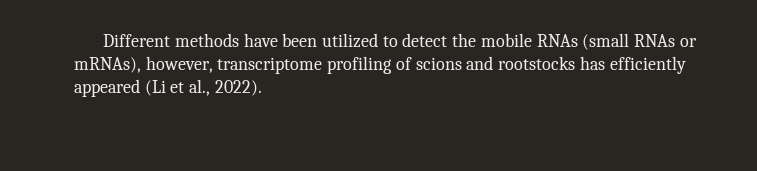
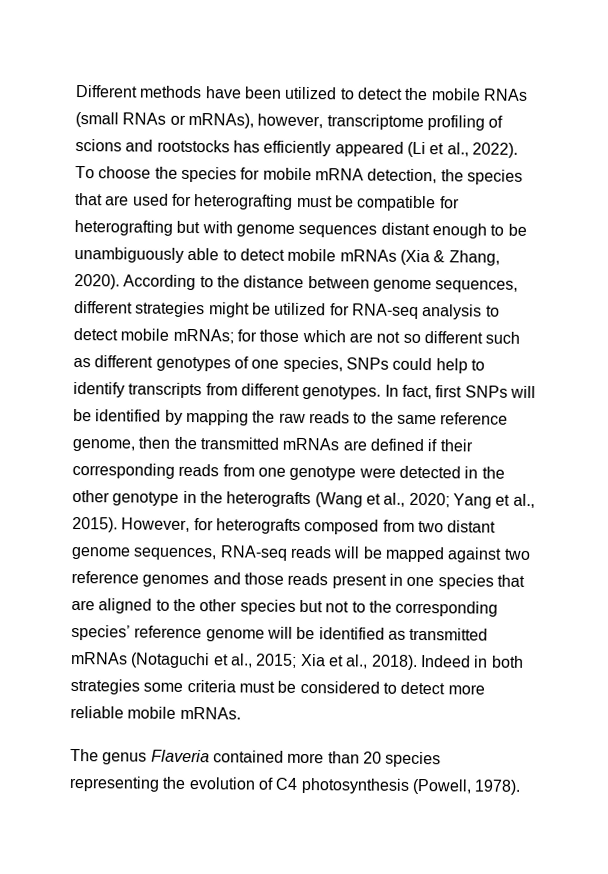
+ To choose the species for mobile mRNA detection, the species that are used for heterografting must be compatible for heterografting but with genome sequences distant enough to be unambiguously able to detect mobile mRNAs (Xia & Zhang, 2020). According to the distance between genome sequences, different strategies might be utilized for RNA-seq analysis to detect mobile mRNAs; for those which are not so different such as different genotypes of one species, SNPs could help to identify transcripts from different genotypes. In fact, first SNPs will be identified by mapping the raw reads to the same reference genome, then the transmitted mRNAs are defined if their corresponding reads from one genotype were detected in the other genotype in the heterografts (Wang et al., 2020; Yang et al., 2015). However, for heterografts composed from two distant genome sequences, RNA-seq reads will be mapped against two reference genomes and those reads present in one species that are aligned to the other species but not to the corresponding species’ reference genome will be identified as transmitted mRNAs (Notaguchi et al., 2015; Xia et al., 2018). Indeed in both strategies some criteria must be considered to detect more reliable mobile mRNAs.
+ The genus Flaveria contained more than 20 species representing the evolution of C4 photosynthesis (Powell, 1978).

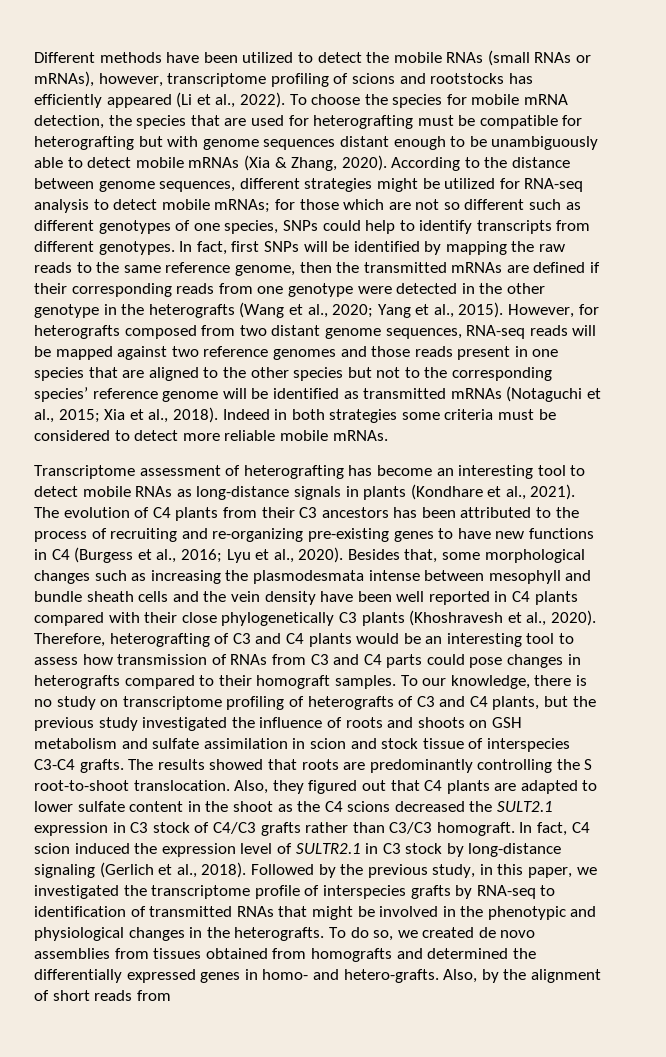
- The genus Flaveria contained more than 20 species representing the evolution of C4 photosynthesis (Powell, 1978).
+ Transcriptome assessment of heterografting has become an interesting tool to detect mobile RNAs as long-distance signals in plants (Kondhare et al., 2021). The evolution of C4 plants from their C3 ancestors has been attributed to the process of recruiting and re-organizing pre-existing genes to have new functions in C4 (Burgess et al., 2016; Lyu et al., 2020). Besides that, some morphological changes such as increasing the plasmodesmata intense between mesophyll and bundle sheath cells and the vein density have been well reported in C4 plants compared with their close phylogenetically C3 plants (Khoshravesh et al., 2020). Therefore, heterografting of C3 and C4 plants would be an interesting tool to assess how transmission of RNAs from C3 and C4 parts could pose changes in heterografts compared to their homograft samples. To our knowledge, there is no study on transcriptome profiling of heterografts of C3 and C4 plants, but the previous study investigated the influence of roots and shoots on GSH metabolism and sulfate assimilation in scion and stock tissue of interspecies C3-C4 grafts. The results showed that roots are predominantly controlling the S root-to-shoot translocation. Also, they figured out that C4 plants are adapted to lower sulfate content in the shoot as the C4 scions decreased the SULT2.1 expression in C3 stock of C4/C3 grafts rather than C3/C3 homograft. In fact, C4 scion induced the expression level of SULTR2.1 in C3 stock by long-distance signaling (Gerlich et al., 2018). Followed by the previous study, in this paper, we investigated the transcriptome profile of interspecies grafts by RNA-seq to identification of transmitted RNAs that might be involved in the phenotypic and physiological changes in the heterografts. To do so, we created de novo assemblies from tissues obtained from homografts and determined the differentially expressed genes in homo- and hetero-grafts. Also, by the alignment of short reads from

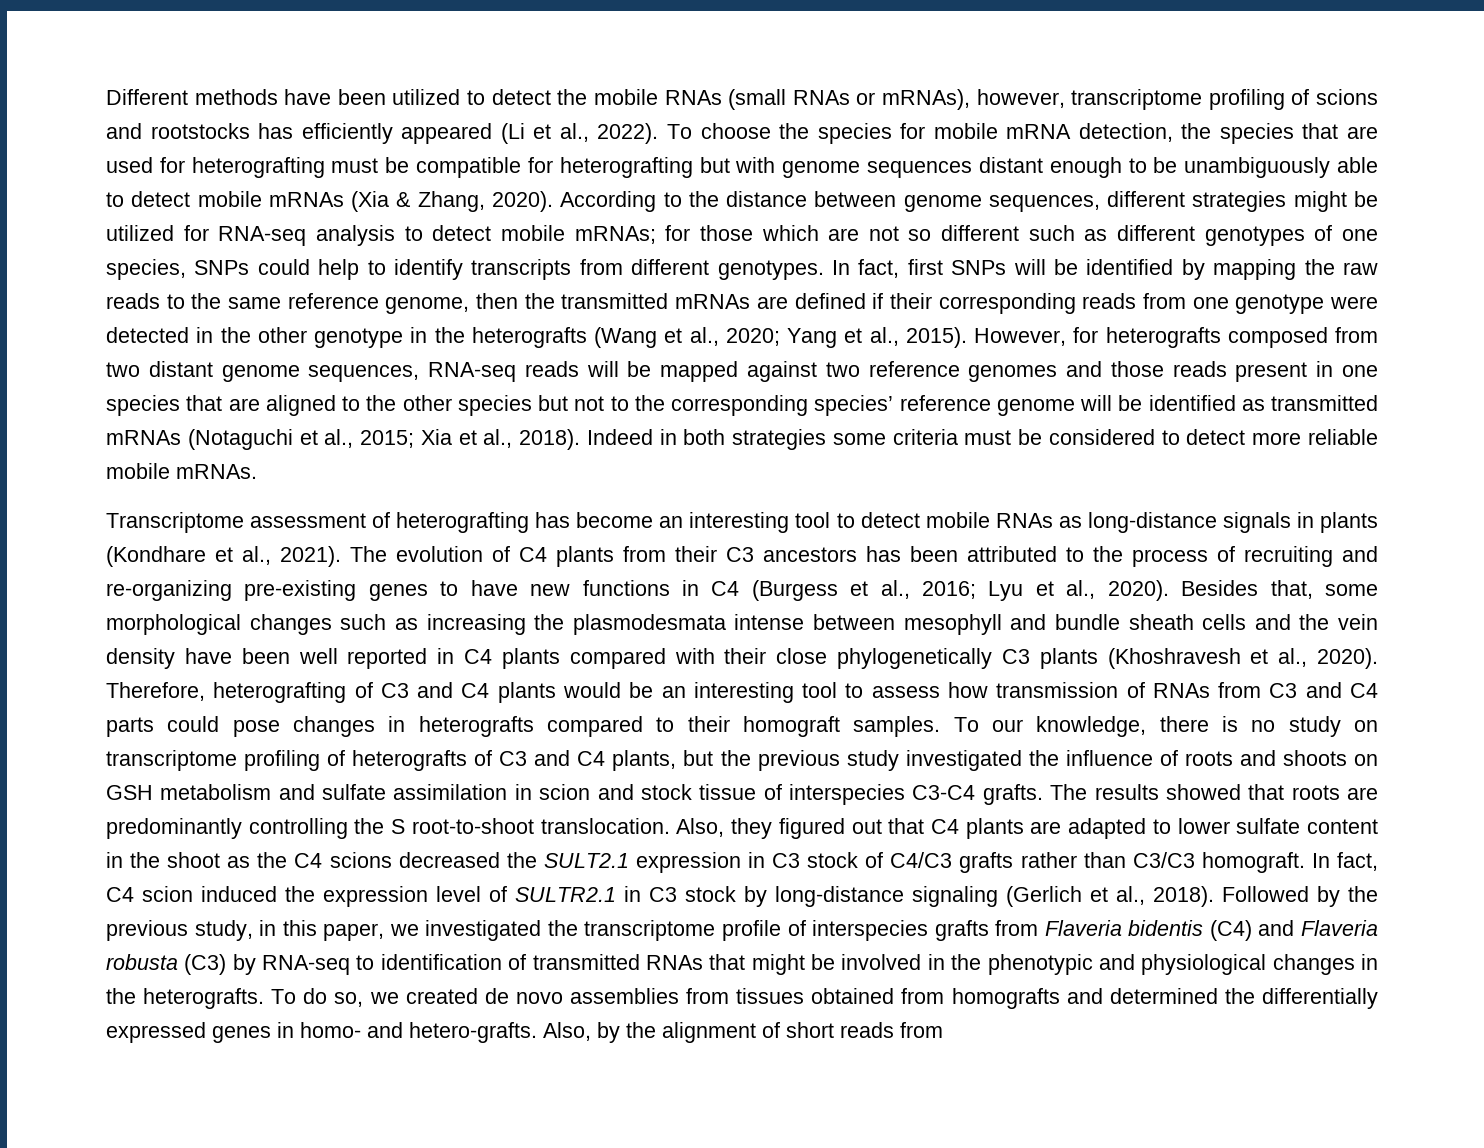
- Followed by the previous study, in this paper, we investigated the transcriptome profile of interspecies grafts by RNA-seq to identification of transmitted RNAs that might be involved in the phenotypic and physiological changes in the heterografts.
+ Followed by the previous study, in this paper, we investigated the transcriptome profile of interspecies grafts from Flaveria bidentis (C4) and Flaveria robusta (C3) by RNA-seq to identification of transmitted RNAs that might be involved in the phenotypic and physiological changes in the heterografts.

